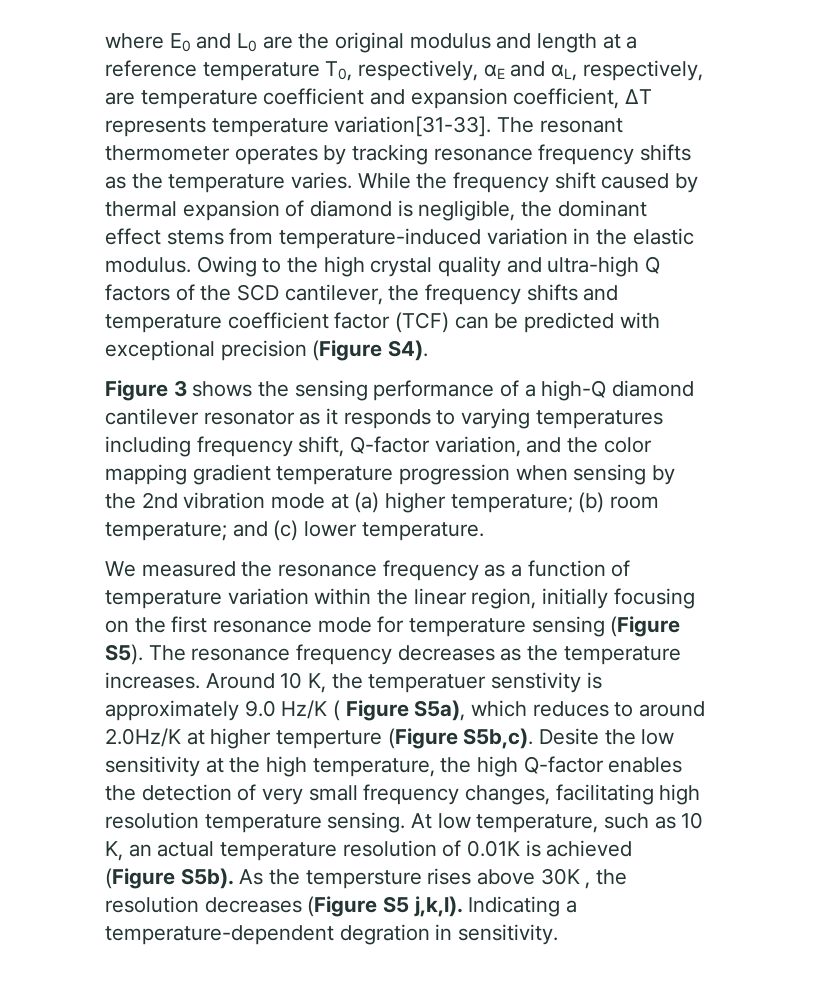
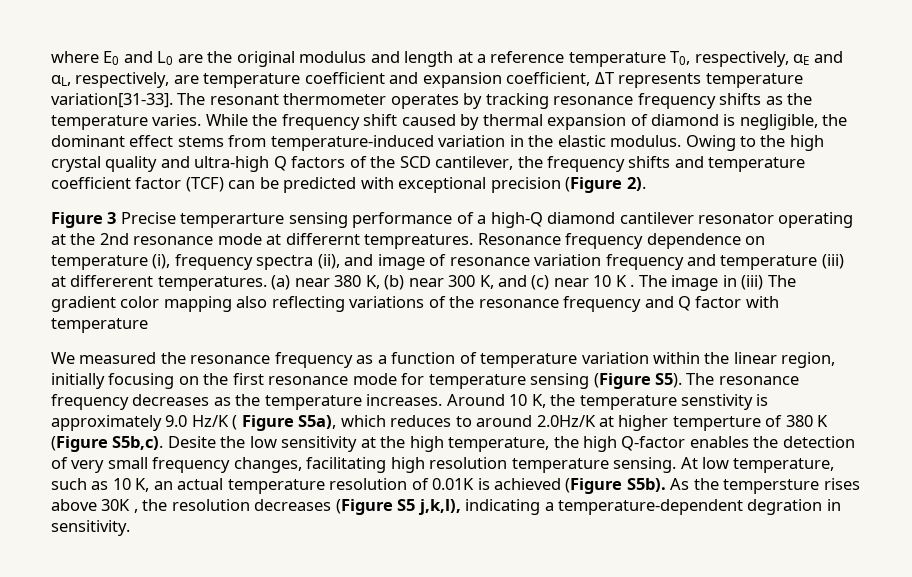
- Owing to the high crystal quality and ultra-high Q factors of the SCD cantilever, the frequency shifts and temperature coefficient factor (TCF) can be predicted with exceptional precision (Figure S4).
+ Owing to the high crystal quality and ultra-high Q factors of the SCD cantilever, the frequency shifts and temperature coefficient factor (TCF) can be predicted with exceptional precision (Figure 2).
- Figure 3 shows the sensing performance of a high-Q diamond cantilever resonator as it responds to varying temperatures including frequency shift, Q-factor variation, and the color mapping gradient temperature progression when sensing by the 2nd vibration mode at (a) higher temperature; (b) room temperature; and (c) lower temperature.
+ Figure 3 Precise temperarture sensing performance of a high-Q diamond cantilever resonator operating at the 2nd resonance mode at differernt tempreatures. Resonance frequency dependence on temperature (i), frequency spectra (ii), and image of resonance variation frequency and temperature (iii) at differerent temperatures. (a) near 380 K, (b) near 300 K, and (c) near 10 K . The image in (iii) The gradient color mapping also reflecting variations of the resonance frequency and Q factor with temperature
- Around 10 K, the temperatuer senstivity is approximately 9.0 Hz/K ( Figure S5a), which reduces to around 2.0Hz/K at higher temperture (Figure S5b,c).
+ Around 10 K, the temperature senstivity is approximately 9.0 Hz/K ( Figure S5a), which reduces to around 2.0Hz/K at higher temperture of 380 K (Figure S5b,c).
- As the tempersture rises above 30K , the resolution decreases (Figure S5 j,k,l). Indicating a temperature-dependent degration in sensitivity.
+ As the tempersture rises above 30K , the resolution decreases (Figure S5 j,k,l), indicating a temperature-dependent degration in sensitivity.

